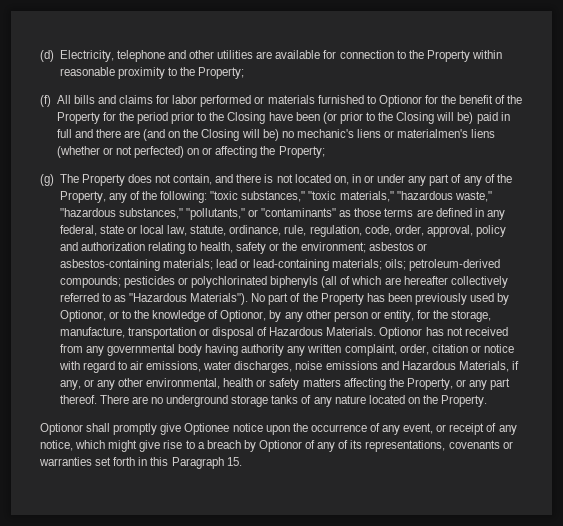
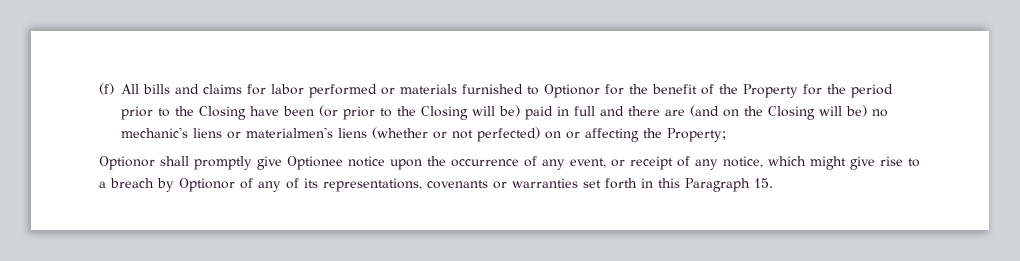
- (d) Electricity, telephone and other utilities are available for connection to the Property within reasonable proximity to the Property;
- (g) The Property does not contain, and there is not located on, in or under any part of any of the Property, any of the following: "toxic substances," "toxic materials," "hazardous waste," "hazardous substances," "pollutants," or "contaminants" as those terms are defined in any federal, state or local law, statute, ordinance, rule, regulation, code, order, approval, policy and authorization relating to health, safety or the environment; asbestos or asbestos-containing materials; lead or lead-containing materials; oils; petroleum-derived compounds; pesticides or polychlorinated biphenyls (all of which are hereafter collectively referred to as "Hazardous Materials"). No part of the Property has been previously used by Optionor, or to the knowledge of Optionor, by any other person or entity, for the storage, manufacture, transportation or disposal of Hazardous Materials. Optionor has not received from any governmental body having authority any written complaint, order, citation or notice with regard to air emissions, water discharges, noise emissions and Hazardous Materials, if any, or any other environmental, health or safety matters affecting the Property, or any part thereof. There are no underground storage tanks of any nature located on the Property.

